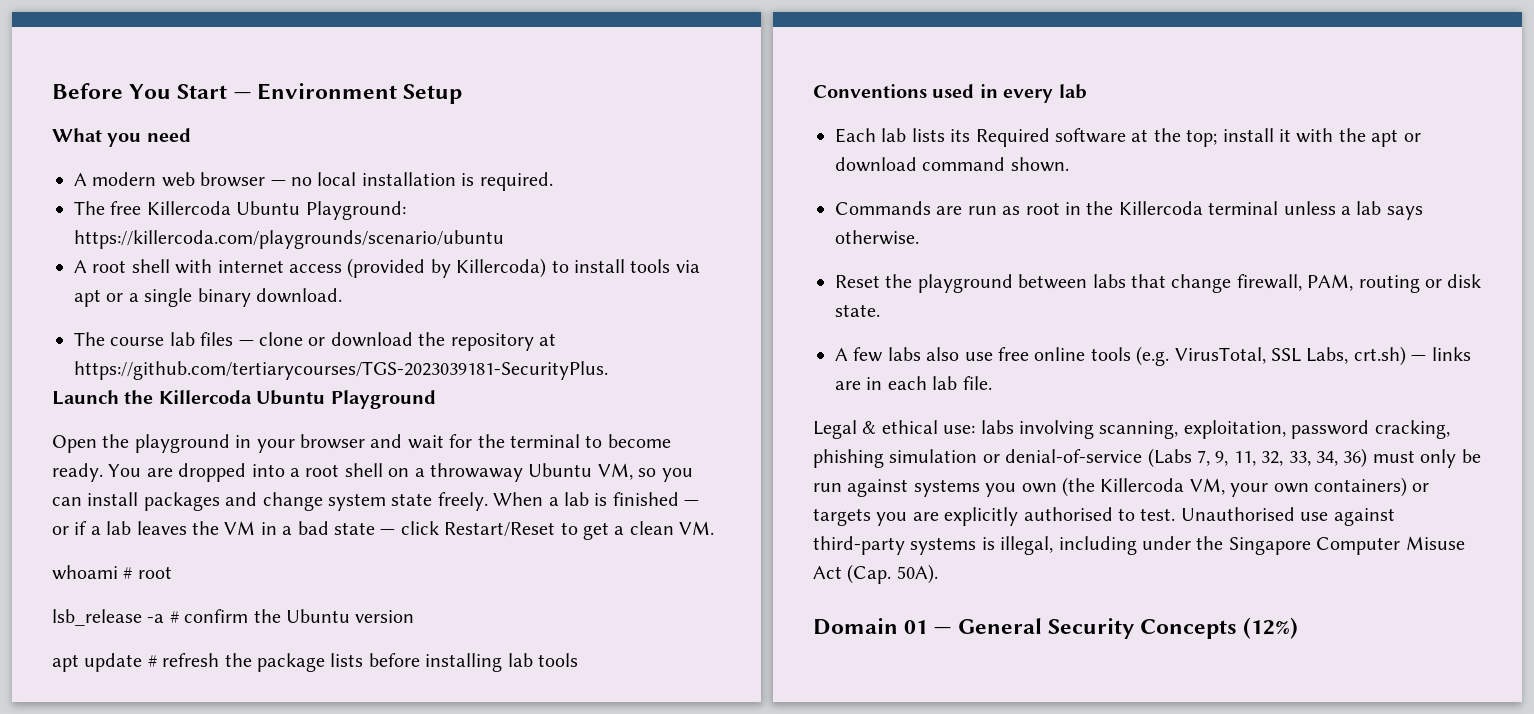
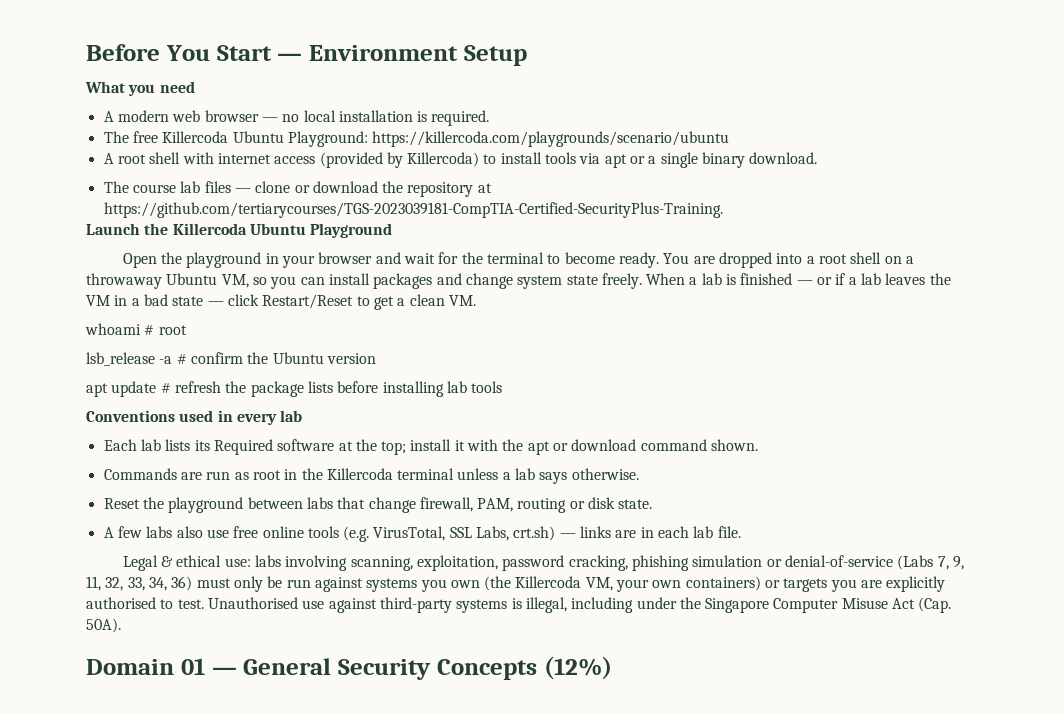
- The course lab files — clone or download the repository at https://github.com/tertiarycourses/TGS-2023039181-SecurityPlus.
+ The course lab files — clone or download the repository at https://github.com/tertiarycourses/TGS-2023039181-CompTIA-Certified-SecurityPlus-Training.

